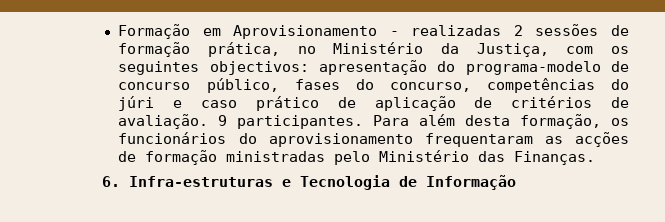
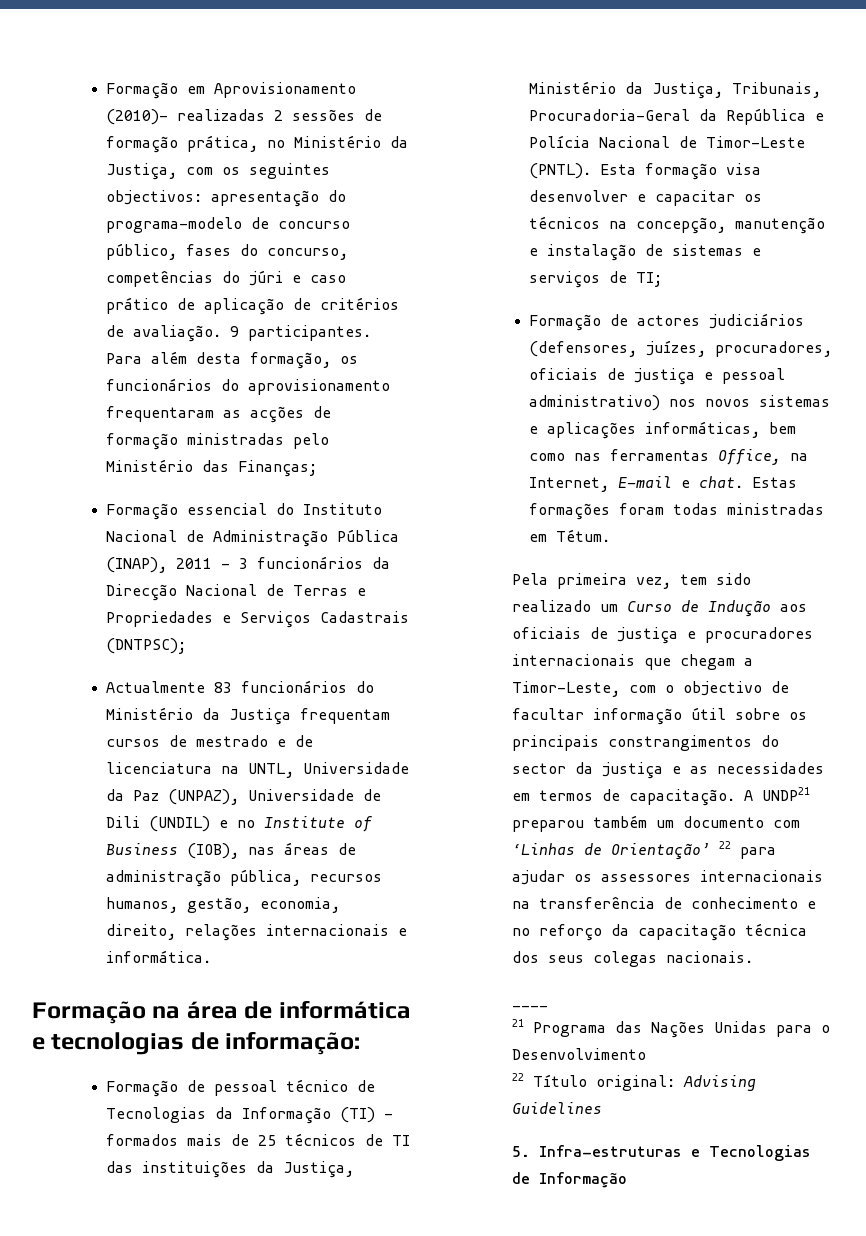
- Formação em Aprovisionamento - realizadas 2 sessões de formação prática, no Ministério da Justiça, com os seguintes objectivos: apresentação do programa-modelo de concurso público, fases do concurso, competências do júri e caso prático de aplicação de critérios de avaliação.
+ Formação em Aprovisionamento (2010)- realizadas 2 sessões de formação prática, no Ministério da Justiça, com os seguintes objectivos: apresentação do programa-modelo de concurso público, fases do concurso, competências do júri e caso prático de aplicação de critérios de avaliação.
- Para além desta formação, os funcionários do aprovisionamento frequentaram as acções de formação ministradas pelo Ministério das Finanças.
- 6. Infra-estruturas e Tecnologia de Informação
+ Para além desta formação, os funcionários do aprovisionamento frequentaram as acções de formação ministradas pelo Ministério das Finanças;
+ Formação essencial do Instituto Nacional de Administração Pública (INAP), 2011 - 3 funcionários da Direcção Nacional de Terras e Propriedades e Serviços Cadastrais (DNTPSC);
+ Actualmente 83 funcionários do Ministério da Justiça frequentam cursos de mestrado e de licenciatura na UNTL, Universidade da Paz (UNPAZ), Universidade de Dili (UNDIL) e no Institute of Business (IOB), nas áreas de administração pública, recursos humanos, gestão, economia, direito, relações internacionais e informática.
+ Formação na área de informática e tecnologias de informação:
+ Formação de pessoal técnico de Tecnologias da Informação (TI) - formados mais de 25 técnicos de TI das instituições da Justiça, Ministério da Justiça, Tribunais, Procuradoria-Geral da República e Polícia Nacional de Timor-Leste (PNTL). Esta formação visa desenvolver e capacitar os técnicos na concepção, manutenção e instalação de sistemas e serviços de TI;
+ Formação de actores judiciários (defensores, juízes, procuradores, oficiais de justiça e pessoal administrativo) nos novos sistemas e aplicações informáticas, bem como nas ferramentas Office, na Internet, E-mail e chat. Estas formações foram todas ministradas em Tétum.
+ Pela primeira vez, tem sido realizado um Curso de Indução aos oficiais de justiça e procuradores internacionais que chegam a Timor-Leste, com o objectivo de facultar informação útil sobre os principais constrangimentos do sector da justiça e as necessidades em termos de capacitação. A UNDP21 preparou também um documento com ‘Linhas de Orientação’ 22 para ajudar os assessores internacionais na transferência de conhecimento e no reforço da capacitação técnica dos seus colegas nacionais.
+ ____
+ 21 Programa das Nações Unidas para o Desenvolvimento
+ 22 Título original: Advising Guidelines
+ 5. Infra-estruturas e Tecnologias de Informação

